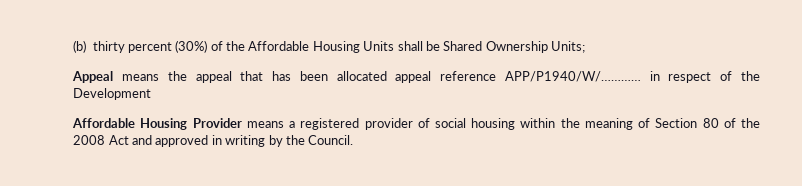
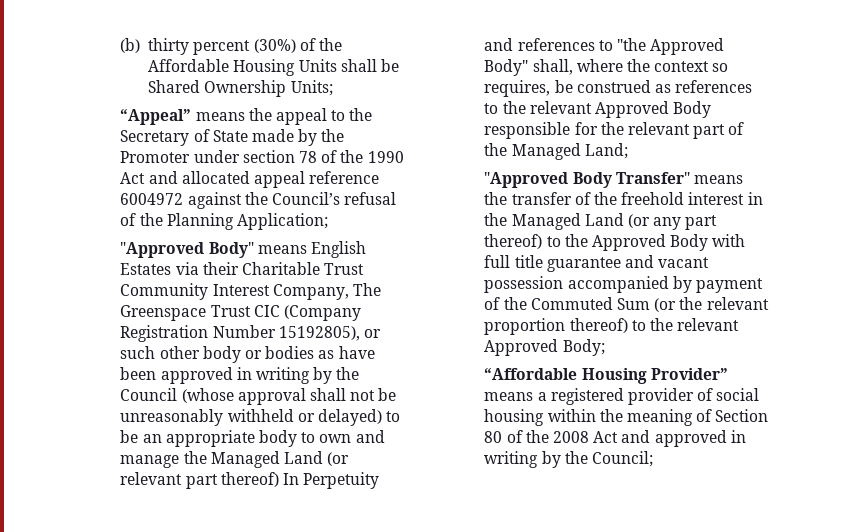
- Appeal means the appeal that has been allocated appeal reference APP/P1940/W/………… in respect of the Development
- Affordable Housing Provider means a registered provider of social housing within the meaning of Section 80 of the 2008 Act and approved in writing by the Council.
+ “Appeal” means the appeal to the Secretary of State made by the Promoter under section 78 of the 1990 Act and allocated appeal reference 6004972 against the Council’s refusal of the Planning Application;
+ "Approved Body" means English Estates via their Charitable Trust Community Interest Company, The Greenspace Trust CIC (Company Registration Number 15192805), or such other body or bodies as have been approved in writing by the Council (whose approval shall not be unreasonably withheld or delayed) to be an appropriate body to own and manage the Managed Land (or relevant part thereof) In Perpetuity and references to "the Approved Body" shall, where the context so requires, be construed as references to the relevant Approved Body responsible for the relevant part of the Managed Land;
+ "Approved Body Transfer" means the transfer of the freehold interest in the Managed Land (or any part thereof) to the Approved Body with full title guarantee and vacant possession accompanied by payment of the Commuted Sum (or the relevant proportion thereof) to the relevant Approved Body;
+ “Affordable Housing Provider” means a registered provider of social housing within the meaning of Section 80 of the 2008 Act and approved in writing by the Council;

